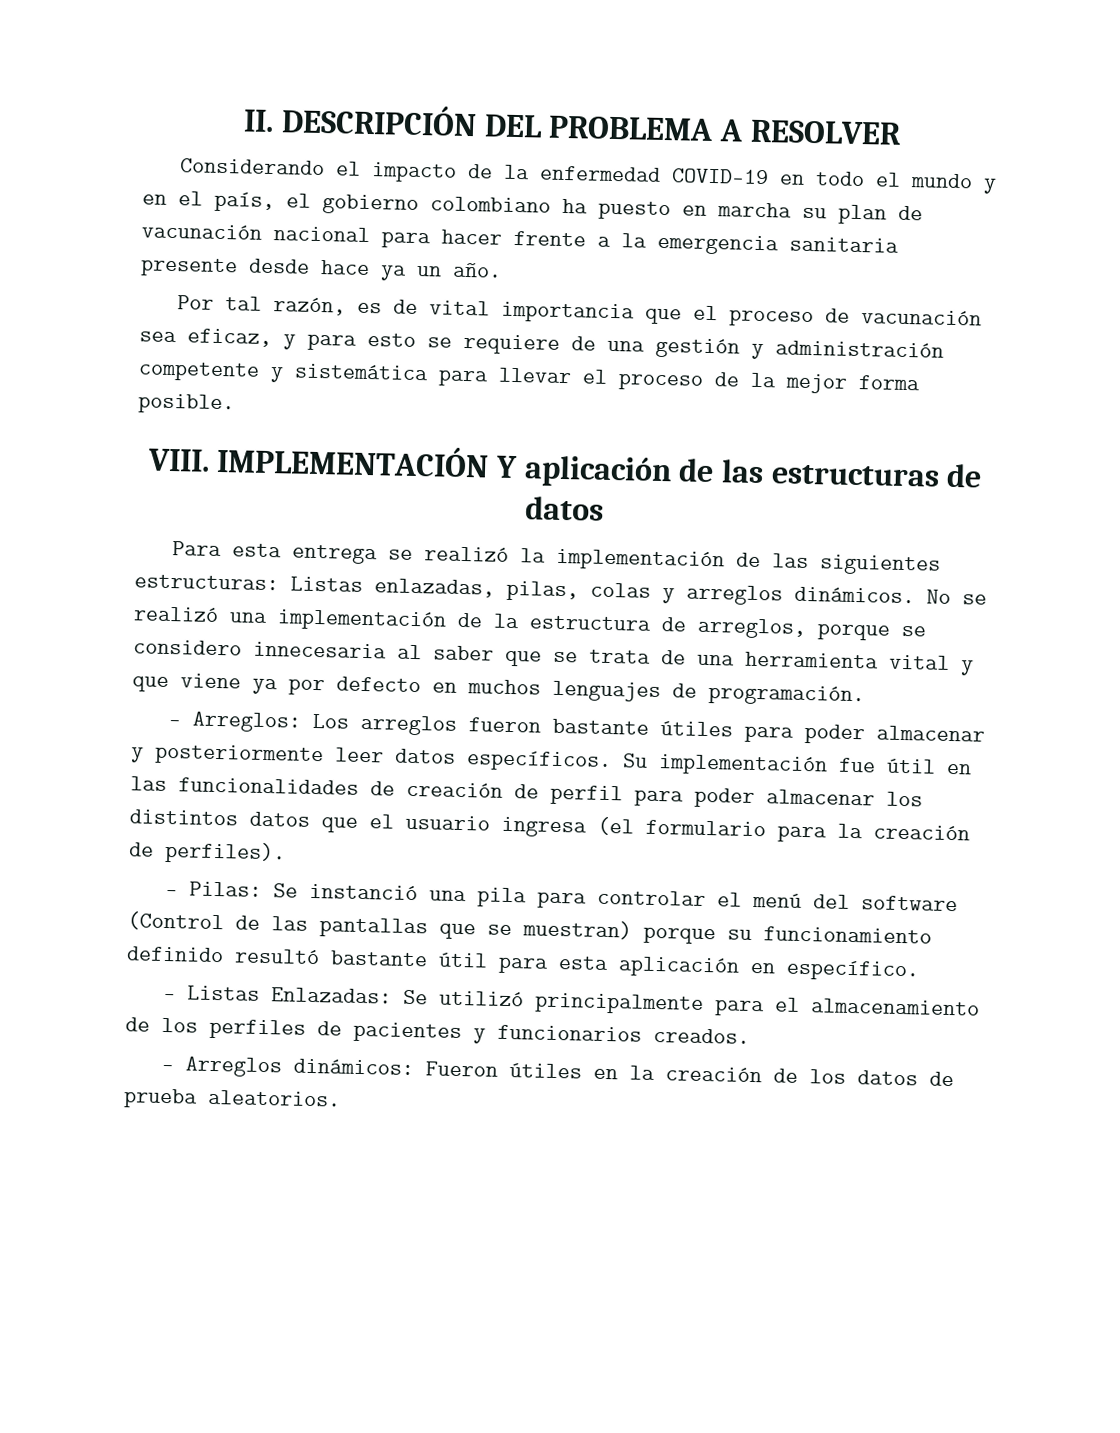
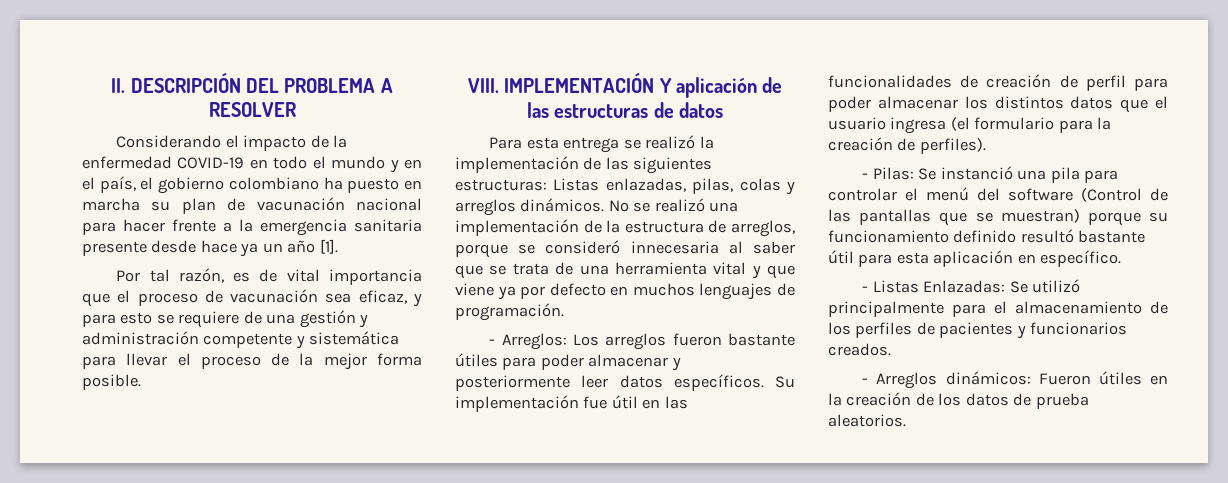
- Considerando el impacto de la enfermedad COVID-19 en todo el mundo y en el país, el gobierno colombiano ha puesto en marcha su plan de vacunación nacional para hacer frente a la emergencia sanitaria presente desde hace ya un año.
+ Considerando el impacto de la enfermedad COVID-19 en todo el mundo y en el país, el gobierno colombiano ha puesto en marcha su plan de vacunación nacional para hacer frente a la emergencia sanitaria presente desde hace ya un año [1].
- No se realizó una implementación de la estructura de arreglos, porque se considero innecesaria al saber que se trata de una herramienta vital y que viene ya por defecto en muchos lenguajes de programación.
+ No se realizó una implementación de la estructura de arreglos, porque se consideró innecesaria al saber que se trata de una herramienta vital y que viene ya por defecto en muchos lenguajes de programación.

